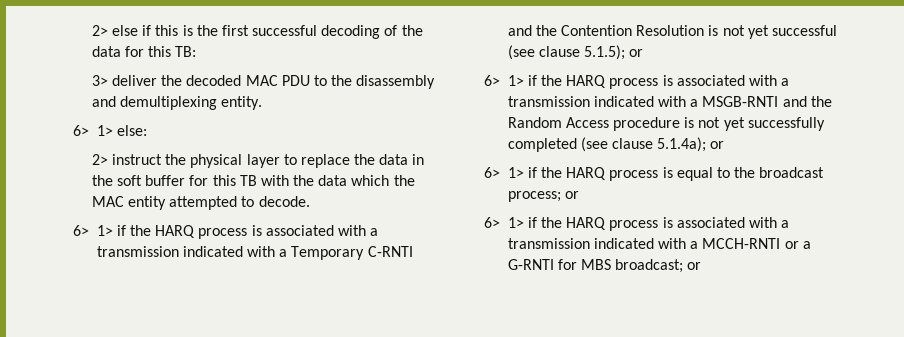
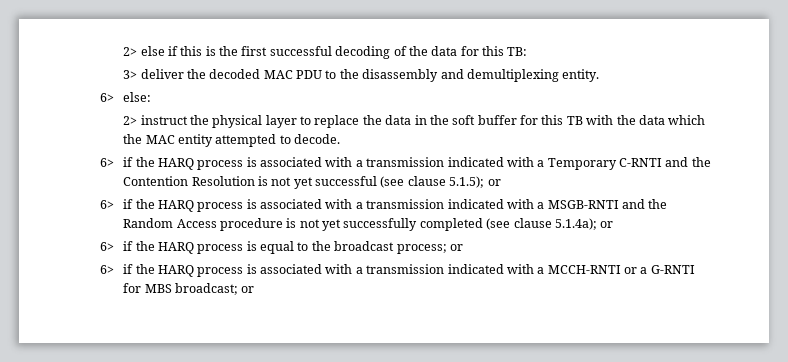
- 6> 1> else:
+ 6> else:
- 6> 1> if the HARQ process is associated with a transmission indicated with a Temporary C-RNTI and the Contention Resolution is not yet successful (see clause 5.1.5); or
+ 6> if the HARQ process is associated with a transmission indicated with a Temporary C-RNTI and the Contention Resolution is not yet successful (see clause 5.1.5); or
- 6> 1> if the HARQ process is associated with a transmission indicated with a MSGB-RNTI and the Random Access procedure is not yet successfully completed (see clause 5.1.4a); or
+ 6> if the HARQ process is associated with a transmission indicated with a MSGB-RNTI and the Random Access procedure is not yet successfully completed (see clause 5.1.4a); or
- 6> 1> if the HARQ process is equal to the broadcast process; or
+ 6> if the HARQ process is equal to the broadcast process; or
- 6> 1> if the HARQ process is associated with a transmission indicated with a MCCH-RNTI or a G-RNTI for MBS broadcast; or
+ 6> if the HARQ process is associated with a transmission indicated with a MCCH-RNTI or a G-RNTI for MBS broadcast; or

